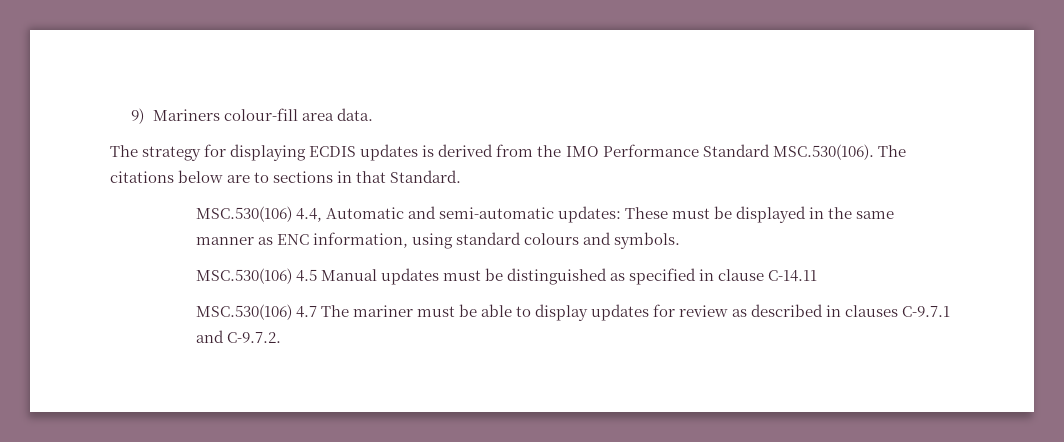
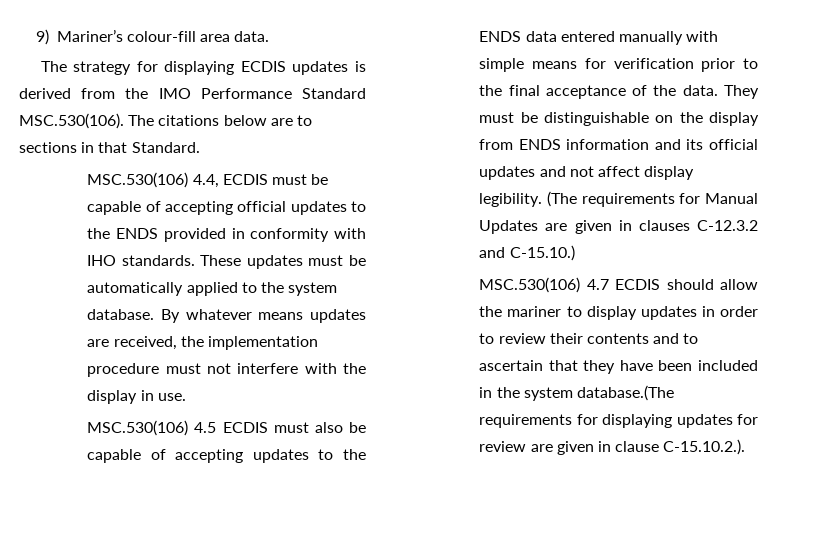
- 9) Mariners colour-fill area data.
+ 9) Mariner’s colour-fill area data.
- MSC.530(106) 4.4, Automatic and semi-automatic updates: These must be displayed in the same manner as ENC information, using standard colours and symbols.
- MSC.530(106) 4.5 Manual updates must be distinguished as specified in clause C-14.11
- MSC.530(106) 4.7 The mariner must be able to display updates for review as described in clauses C-9.7.1 and C-9.7.2.
+ MSC.530(106) 4.4, ECDIS must be capable of accepting official updates to the ENDS provided in conformity with IHO standards. These updates must be automatically applied to the system database. By whatever means updates are received, the implementation procedure must not interfere with the display in use.
+ MSC.530(106) 4.5 ECDIS must also be capable of accepting updates to the ENDS data entered manually with simple means for verification prior to the final acceptance of the data. They must be distinguishable on the display from ENDS information and its official updates and not affect display legibility. (The requirements for Manual Updates are given in clauses C-12.3.2 and C-15.10.)
+ MSC.530(106) 4.7 ECDIS should allow the mariner to display updates in order to review their contents and to ascertain that they have been included in the system database.(The requirements for displaying updates for review are given in clause C-15.10.2.).

